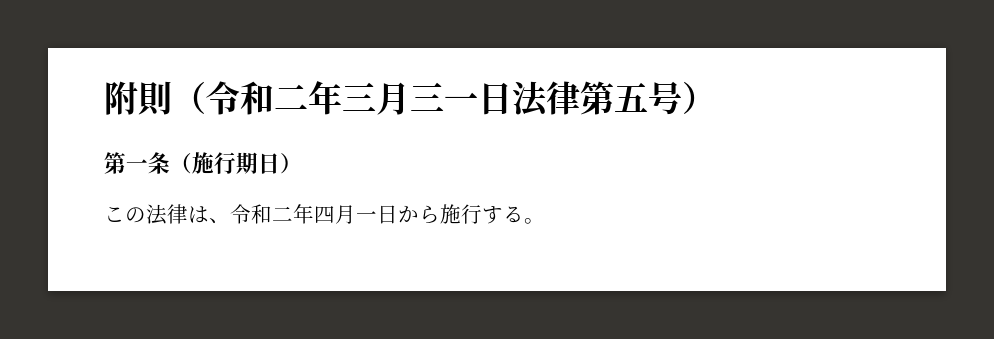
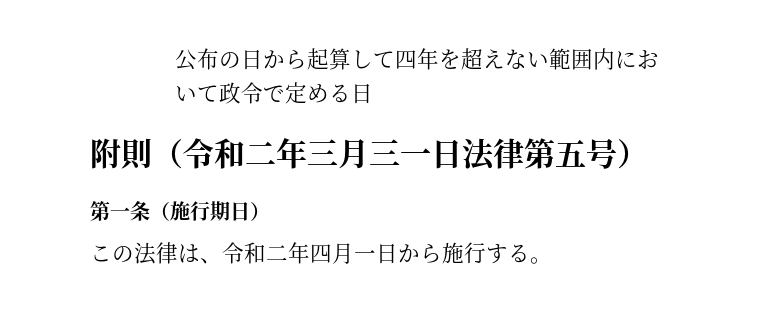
+ 公布の日から起算して四年を超えない範囲内において政令で定める日

